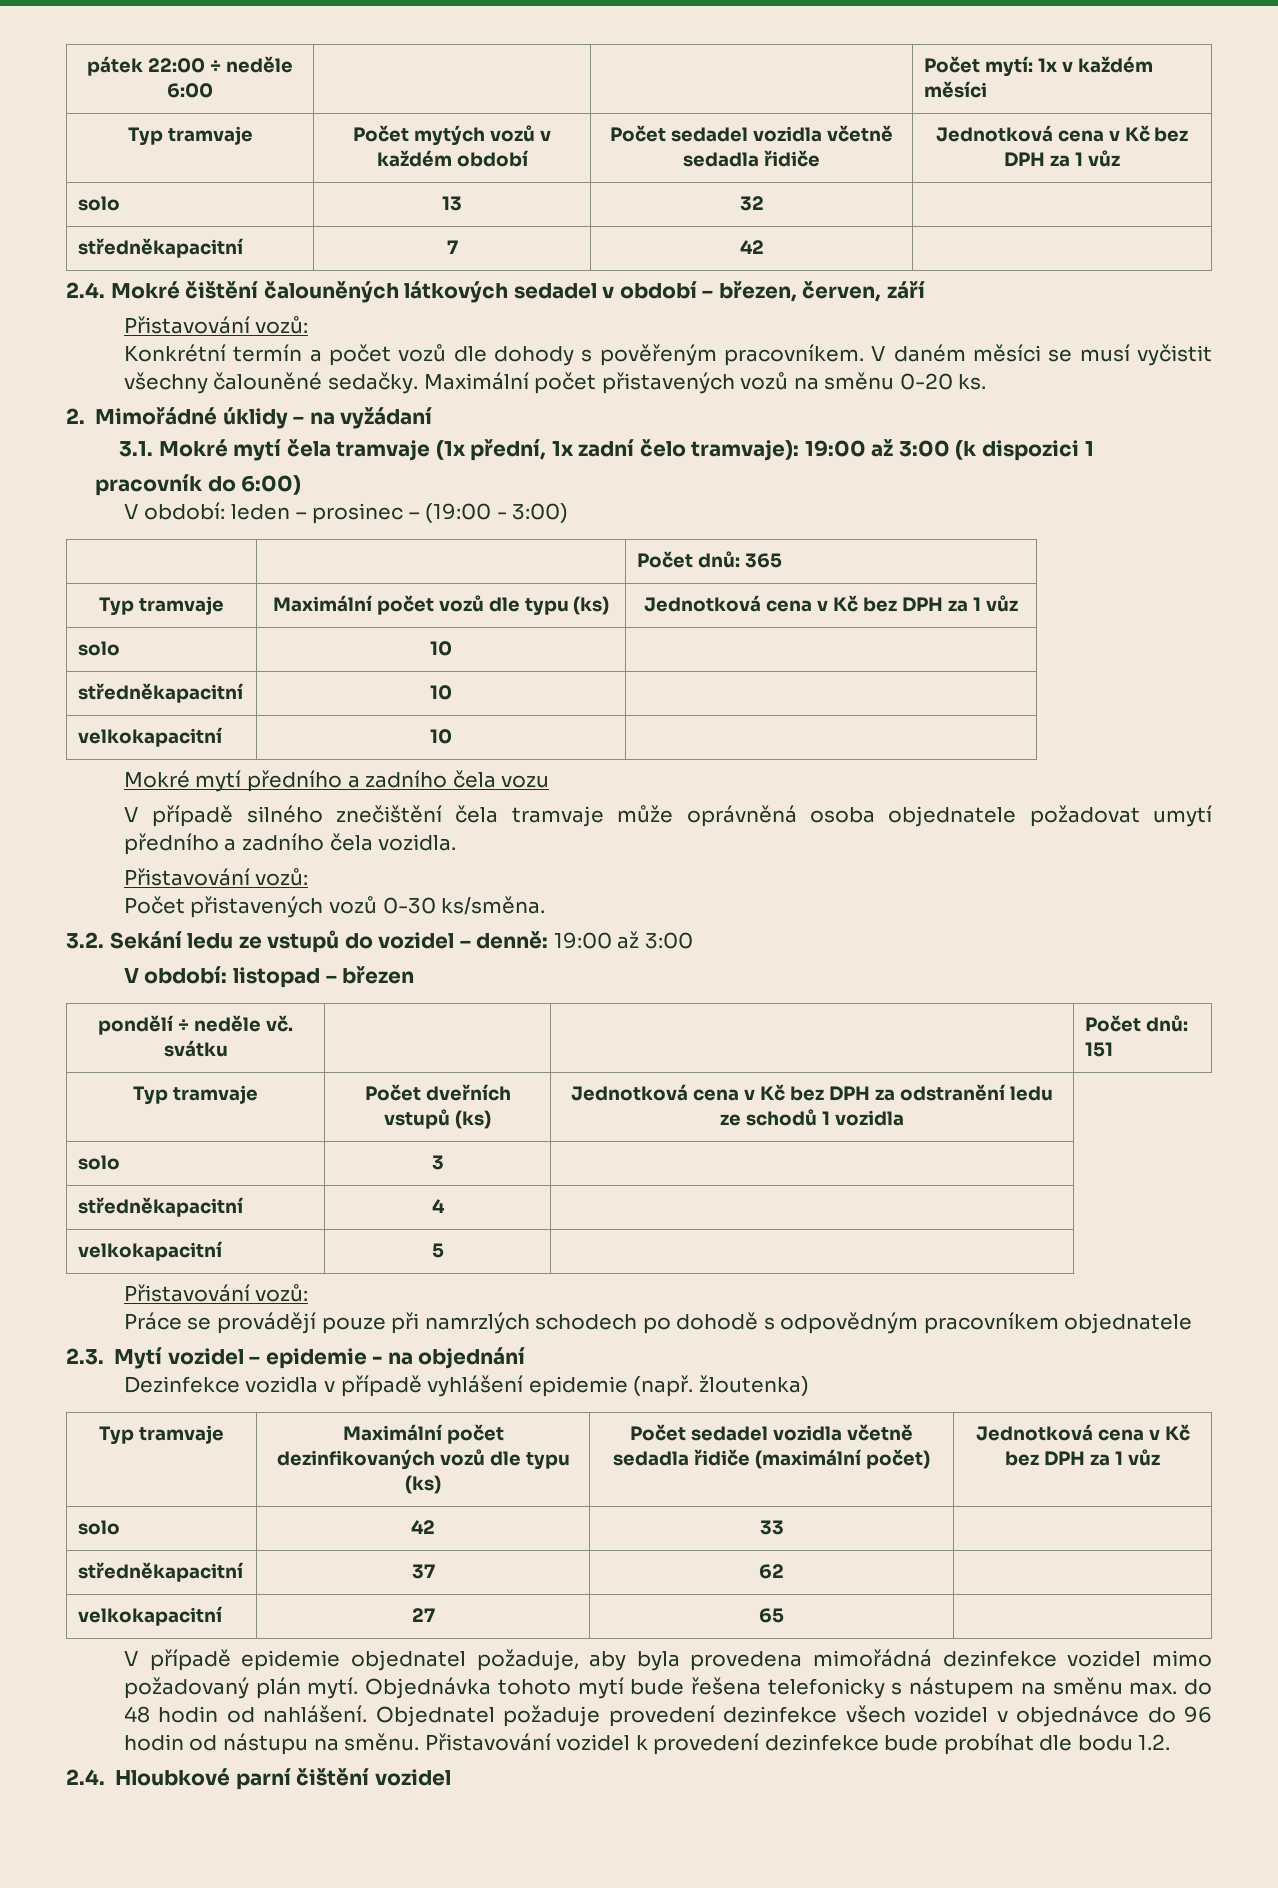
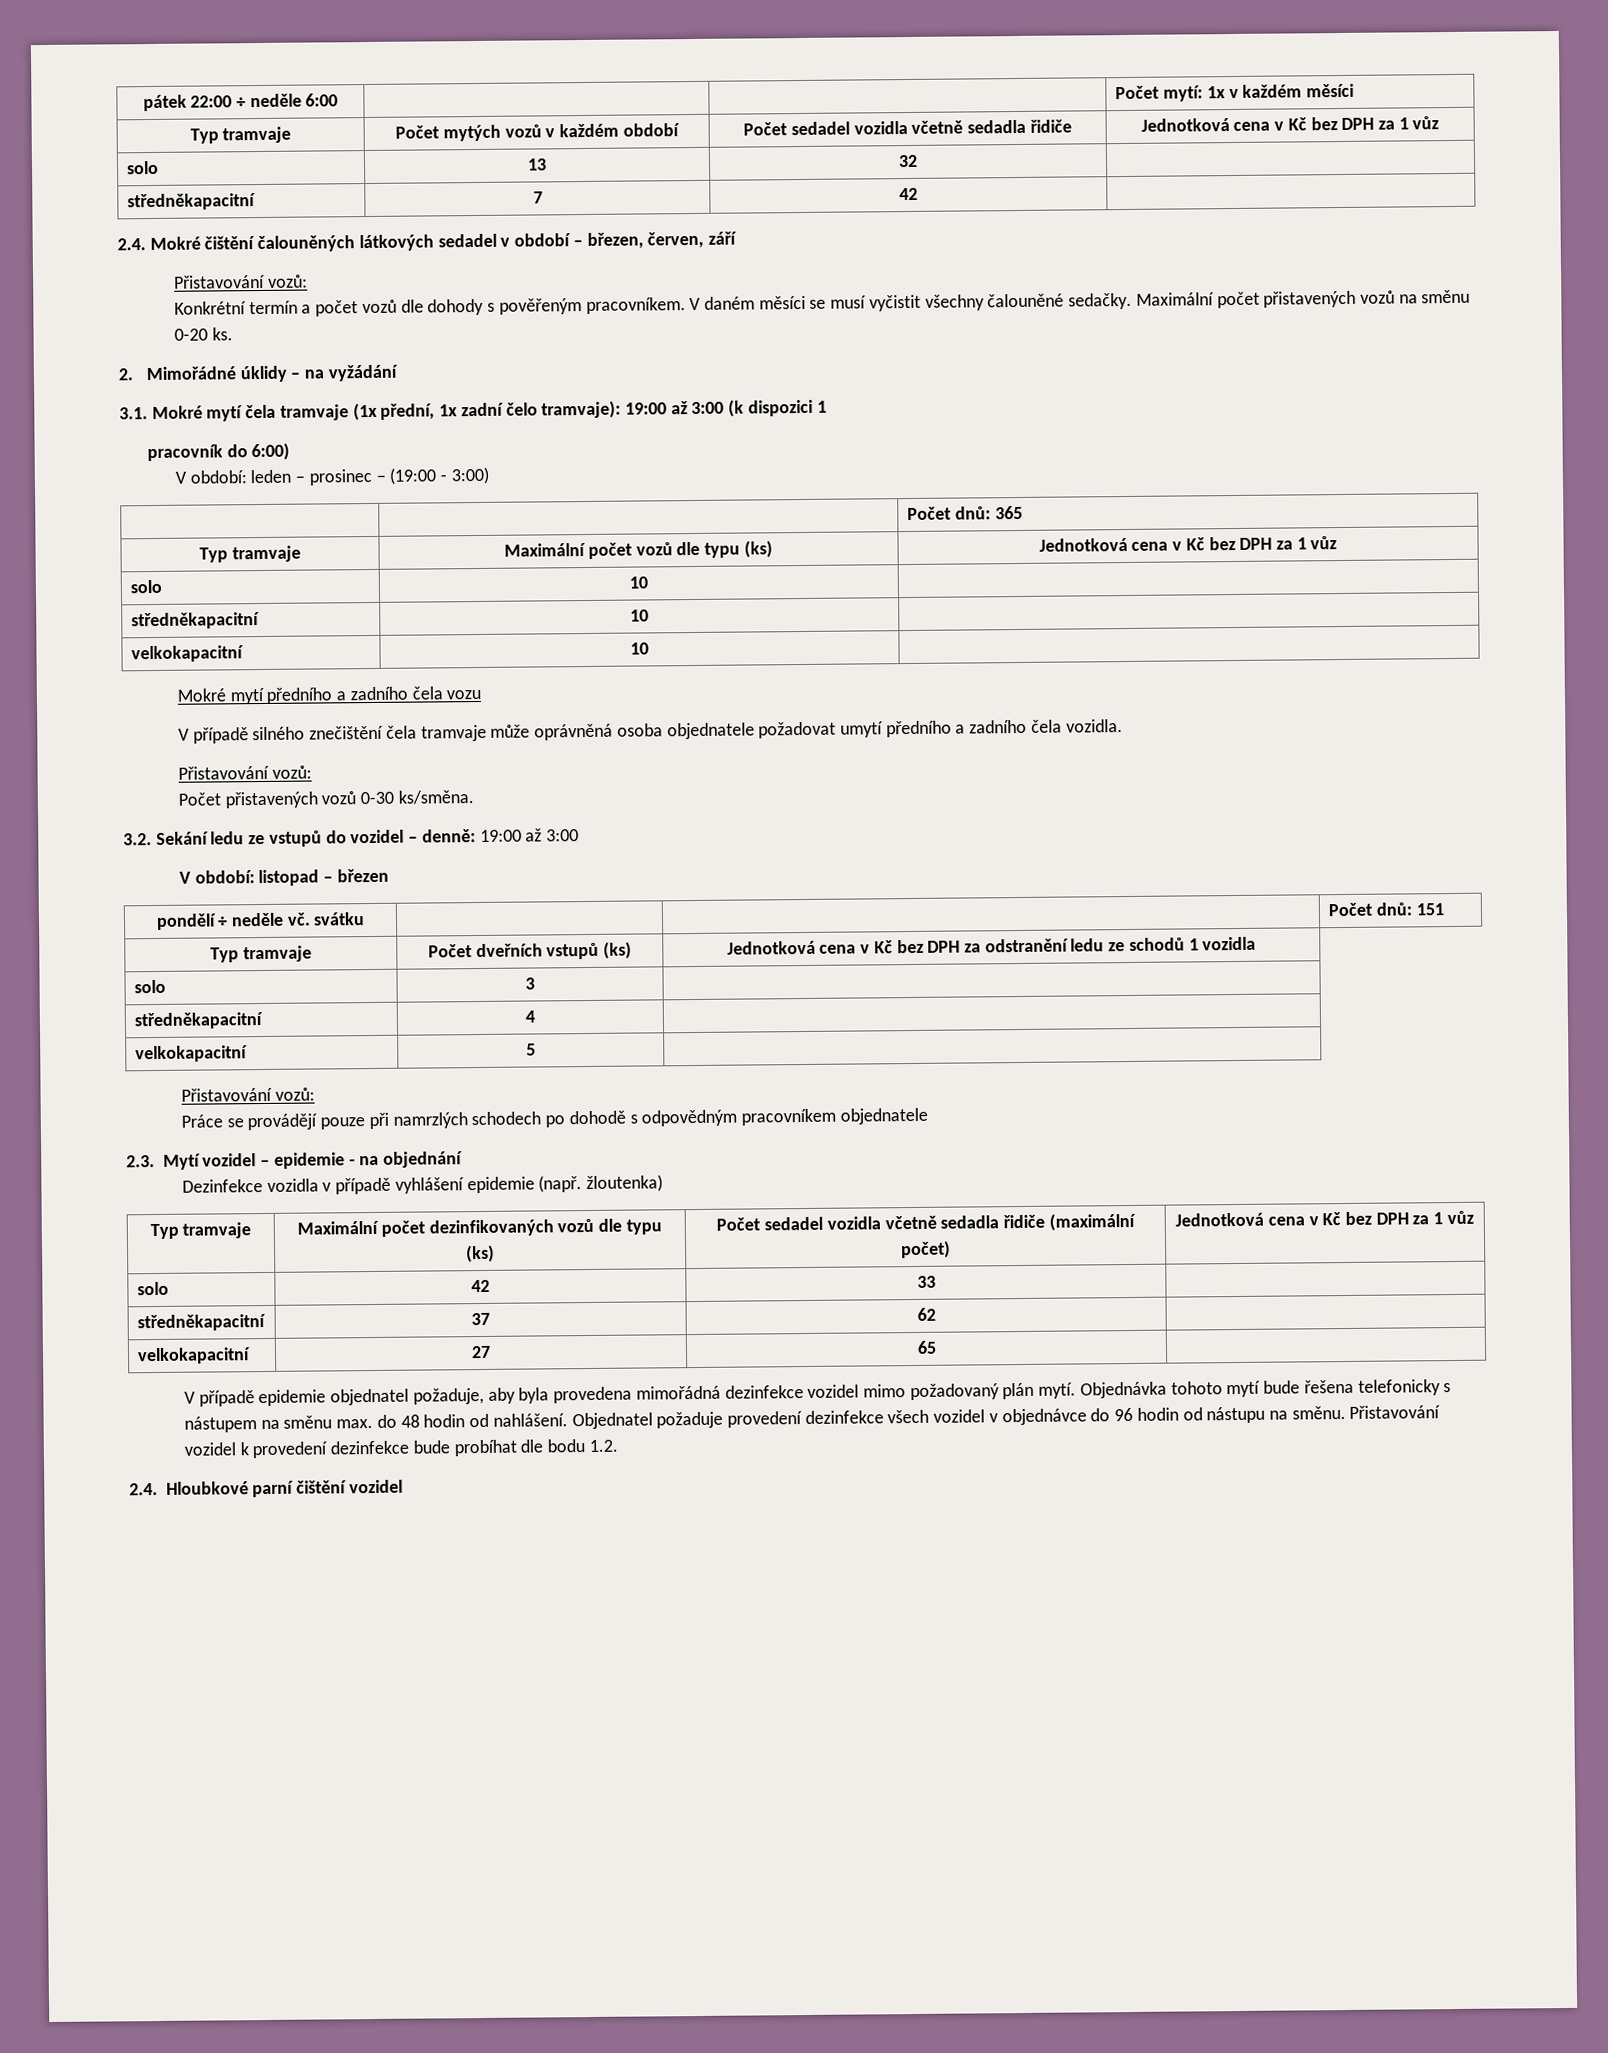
- 2. Mimořádné úklidy – na vyžádaní
+ 2. Mimořádné úklidy – na vyžádání

